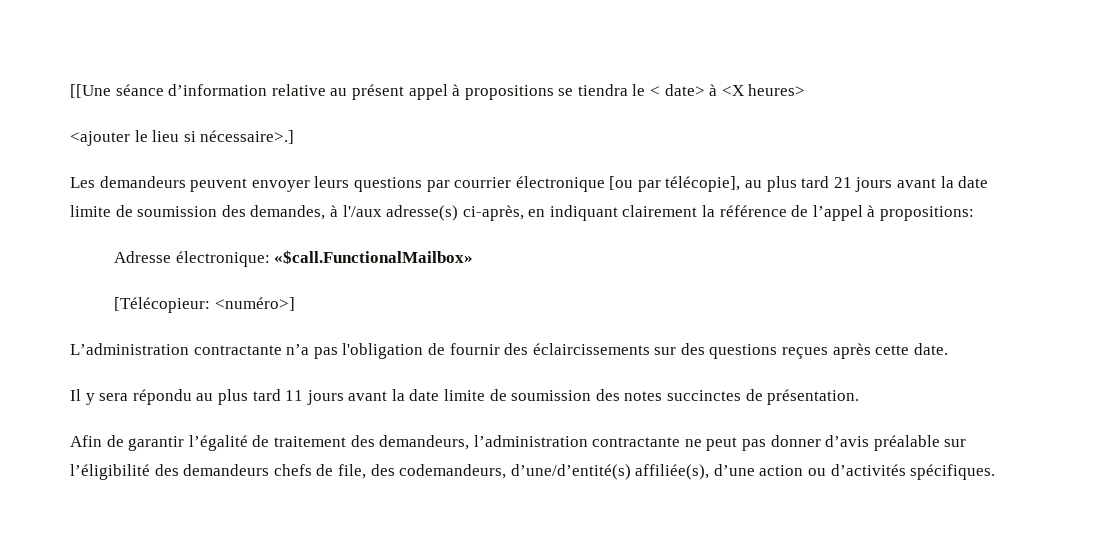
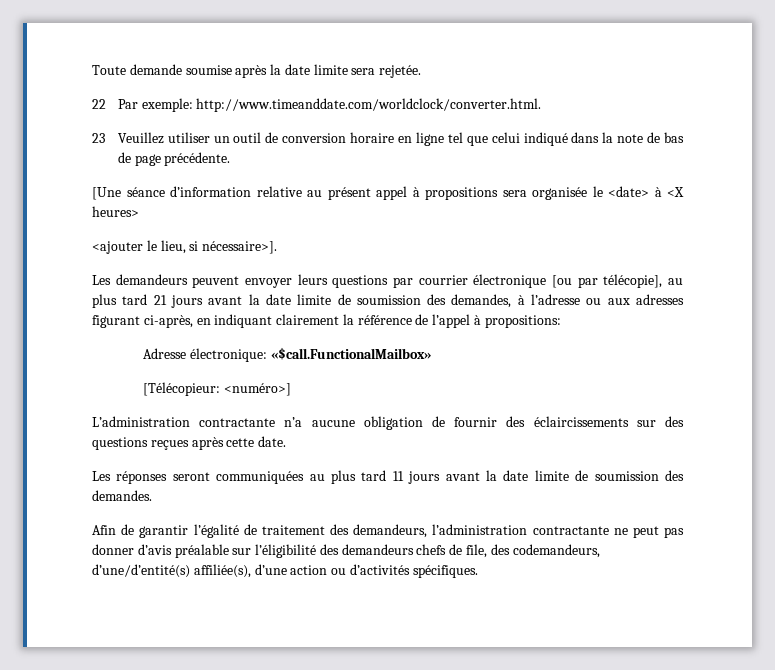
- [[Une séance d’information relative au présent appel à propositions se tiendra le < date> à <X heures>
+ Toute demande soumise après la date limite sera rejetée.
+ 22 Par exemple: http://www.timeanddate.com/worldclock/converter.html.
+ 23 Veuillez utiliser un outil de conversion horaire en ligne tel que celui indiqué dans la note de bas de page précédente.
+ [Une séance d’information relative au présent appel à propositions sera organisée le <date> à <X heures>
- <ajouter le lieu si nécessaire>.]
+ <ajouter le lieu, si nécessaire>].
- Les demandeurs peuvent envoyer leurs questions par courrier électronique [ou par télécopie], au plus tard 21 jours avant la date limite de soumission des demandes, à l'/aux adresse(s) ci-après, en indiquant clairement la référence de l’appel à propositions:
+ Les demandeurs peuvent envoyer leurs questions par courrier électronique [ou par télécopie], au plus tard 21 jours avant la date limite de soumission des demandes, à l’adresse ou aux adresses figurant ci-après, en indiquant clairement la référence de l’appel à propositions:
- L’administration contractante n’a pas l'obligation de fournir des éclaircissements sur des questions reçues après cette date.
+ L’administration contractante n’a aucune obligation de fournir des éclaircissements sur des questions reçues après cette date.
- Il y sera répondu au plus tard 11 jours avant la date limite de soumission des notes succinctes de présentation.
+ Les réponses seront communiquées au plus tard 11 jours avant la date limite de soumission des demandes.

